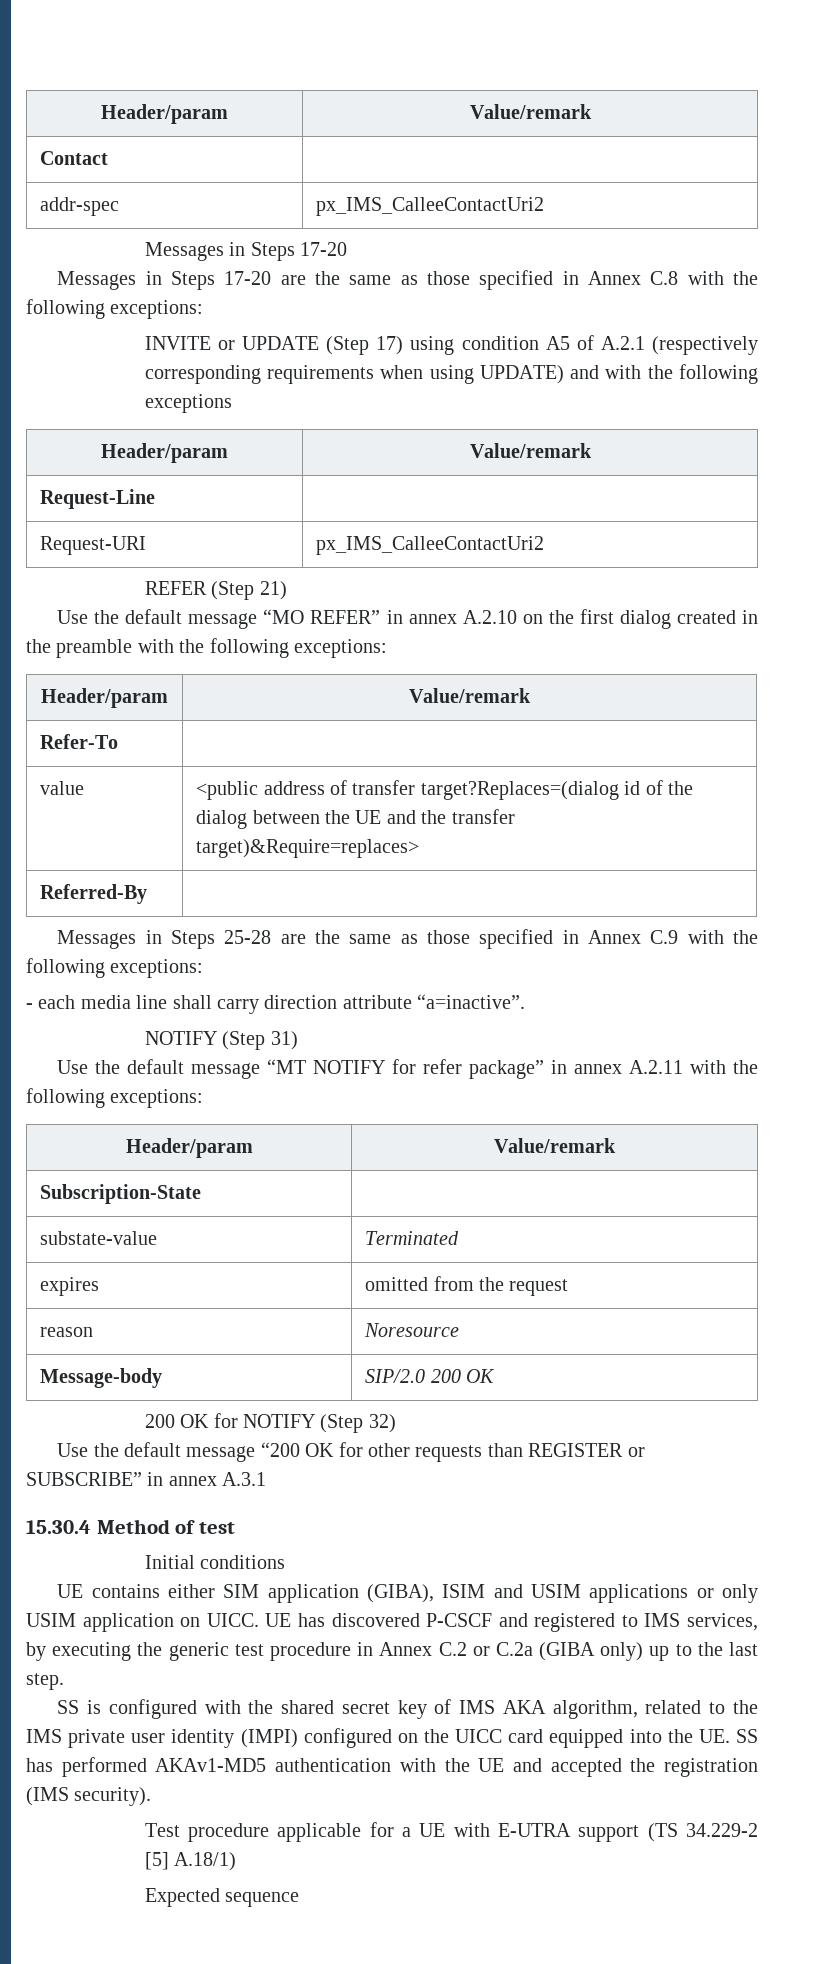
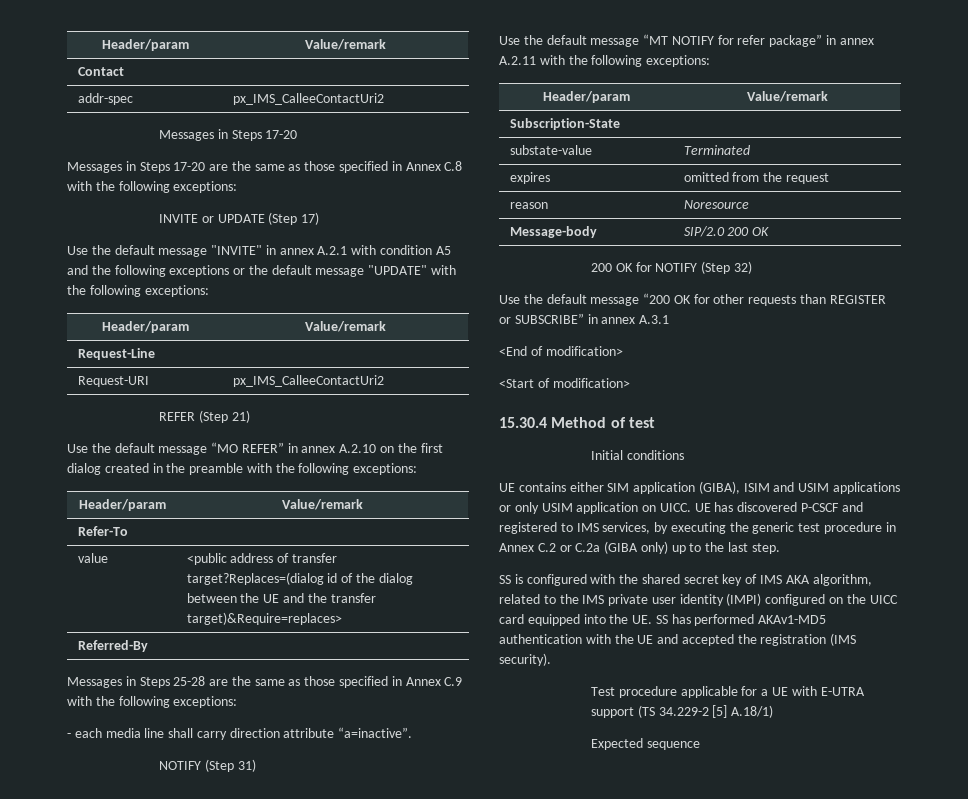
- INVITE or UPDATE (Step 17) using condition A5 of A.2.1 (respectively corresponding requirements when using UPDATE) and with the following exceptions
+ INVITE or UPDATE (Step 17)
+ Use the default message "INVITE" in annex A.2.1 with condition A5 and the following exceptions or the default message "UPDATE" with the following exceptions:
+ <End of modification>
+ <Start of modification>

